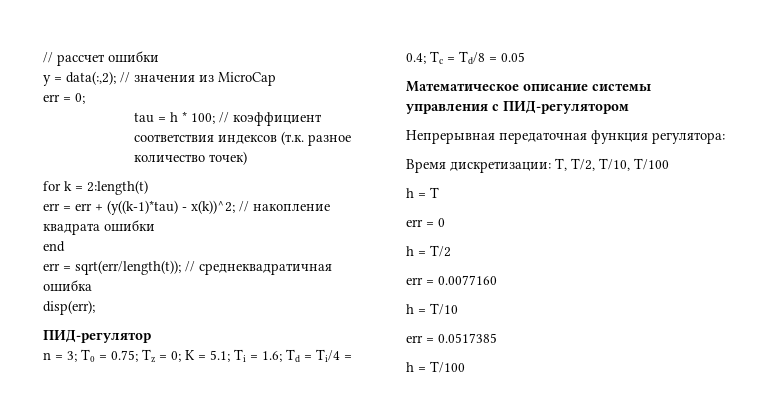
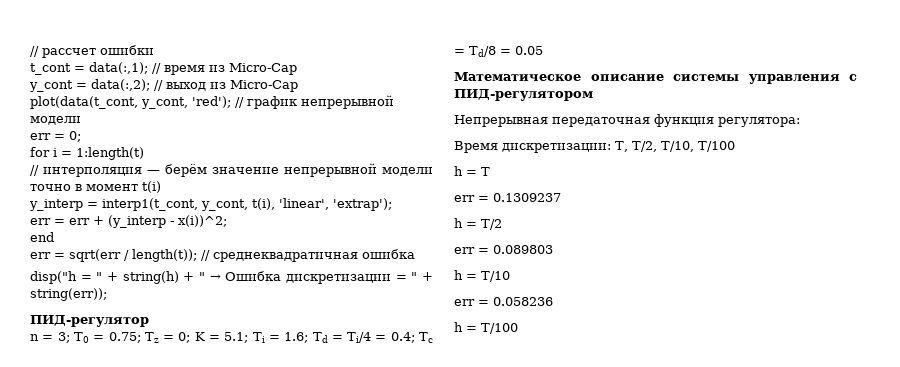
- y = data(:,2); // значения из MicroCap
+ t_cont = data(:,1); // время из Micro-Cap
+ y_cont = data(:,2); // выход из Micro-Cap
+ plot(data(t_cont, y_cont, 'red'); // график непрерывной модели
  err = 0;
- tau = h * 100; // коэффициент соответствия индексов (т.к. разное количество точек)
- for k = 2:length(t)
- err = err + (y((k-1)*tau) - x(k))^2; // накопление квадрата ошибки
+ for i = 1:length(t)
+ // интерполяция — берём значение непрерывной модели точно в момент t(i)
+ y_interp = interp1(t_cont, y_cont, t(i), 'linear', 'extrap');
+ err = err + (y_interp - x(i))^2;
- err = sqrt(err/length(t)); // среднеквадратичная ошибка
+ err = sqrt(err / length(t)); // среднеквадратичная ошибка
- disp(err);
+ disp("h = " + string(h) + " → Ошибка дискретизации = " + string(err));
- err = 0
+ err = 0.1309237
- err = 0.0077160
+ err = 0.089803
- err = 0.0517385
+ err = 0.058236

